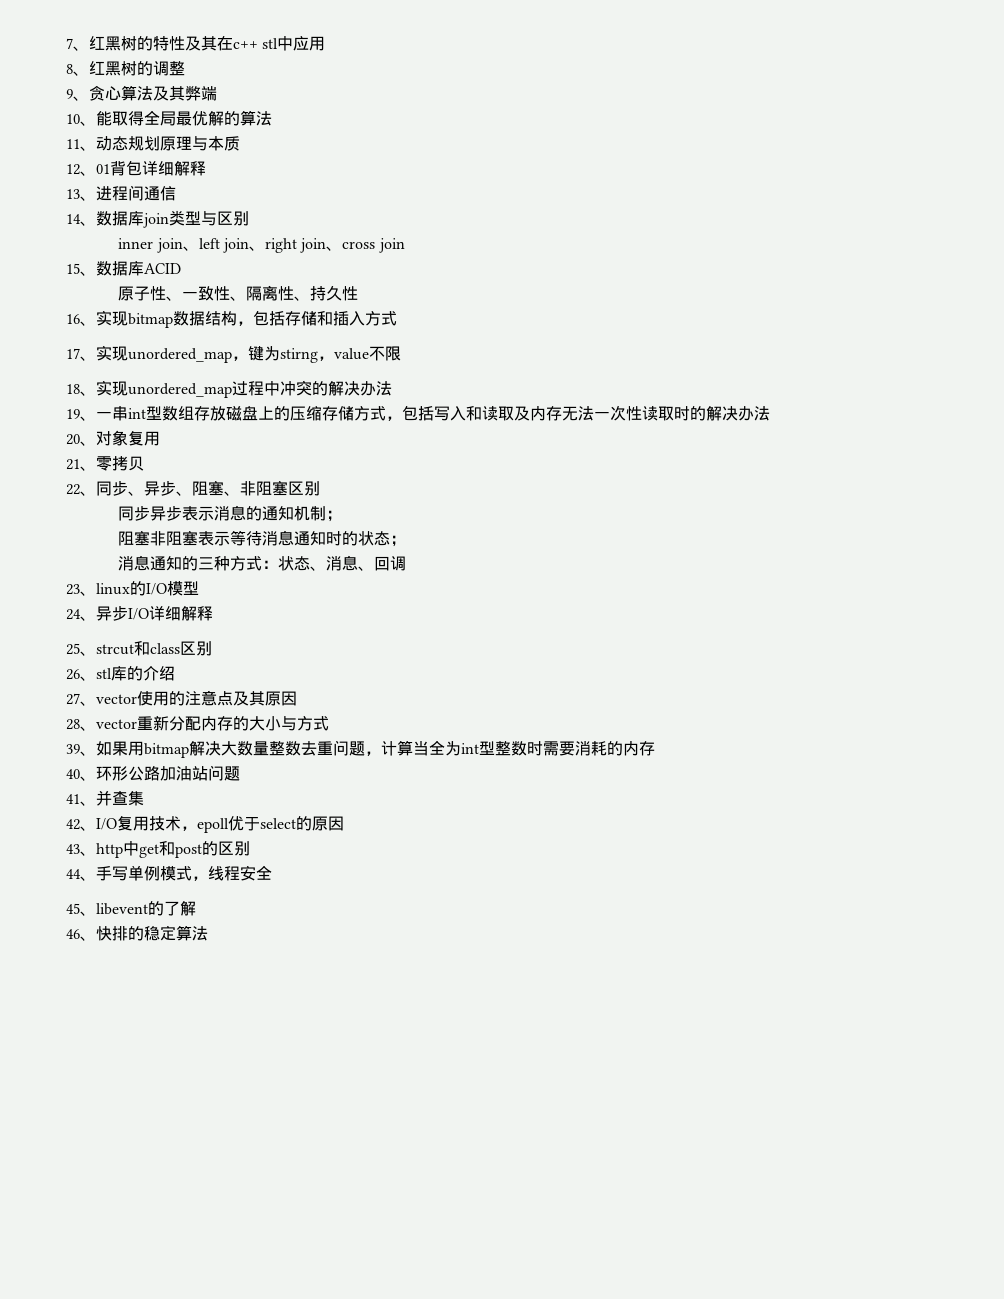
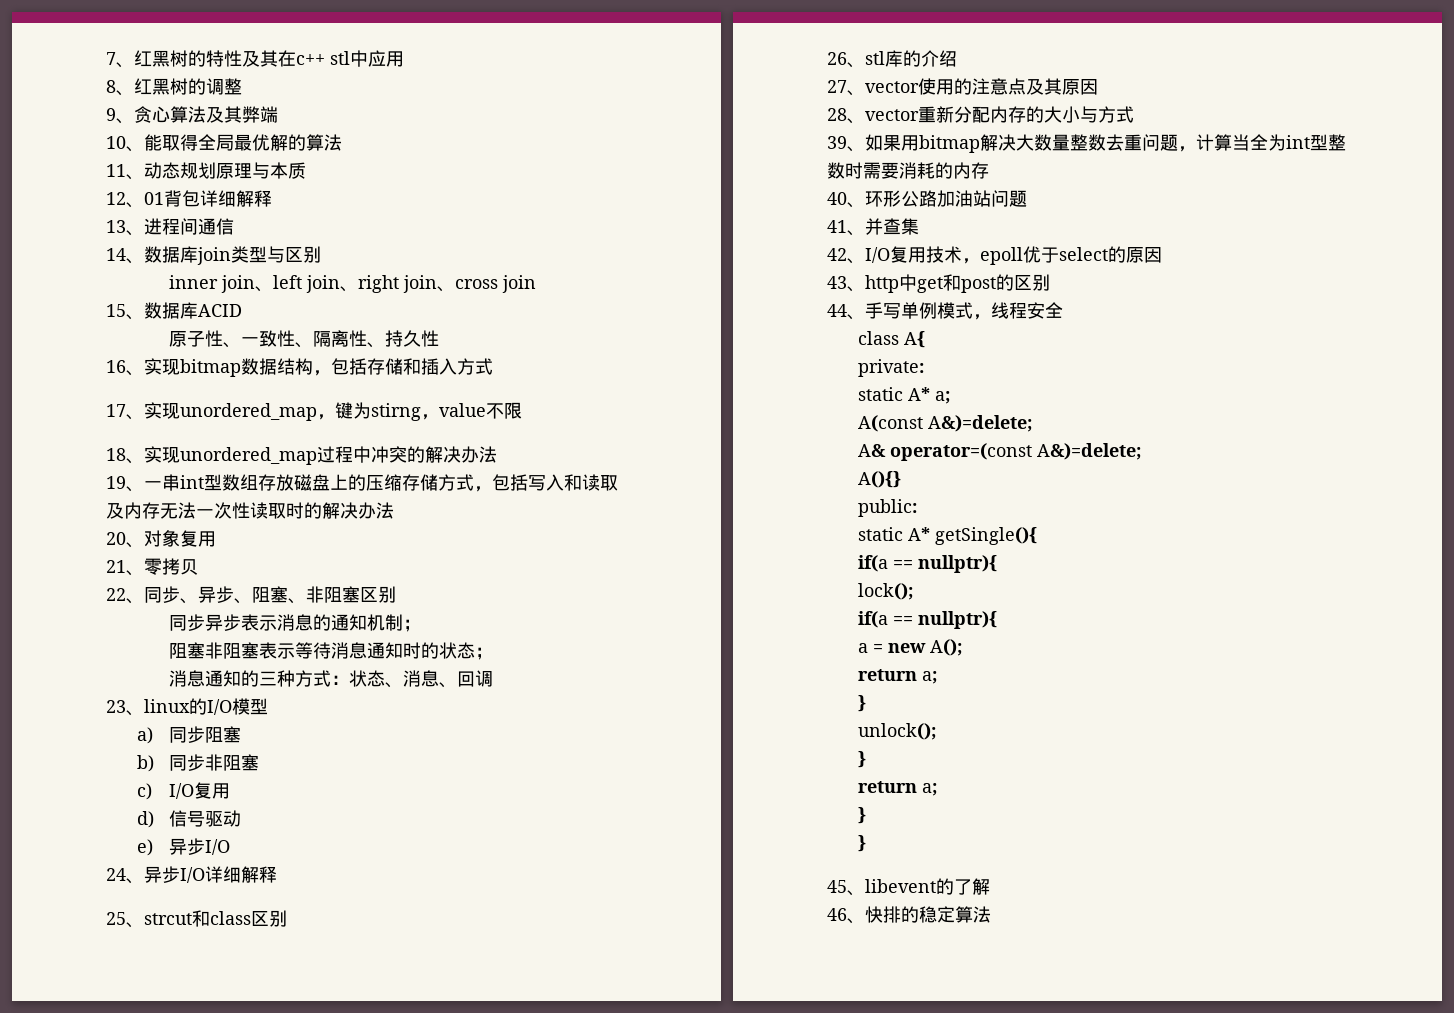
+ a)同步阻塞
+ b)同步非阻塞
+ c) I/O复用
+ d)信号驱动
+ e)异步I/O
+ class A{
+ private:
+ static A* a;
+ A(const A&)=delete;
+ A& operator=(const A&)=delete;
+ A(){}
+ public:
+ static A* getSingle(){
+ if(a == nullptr){
+ lock();
+ if(a == nullptr){
+ a = new A();
+ return a;
+ }
+ unlock();
+ }
+ return a;
+ }
+ }

